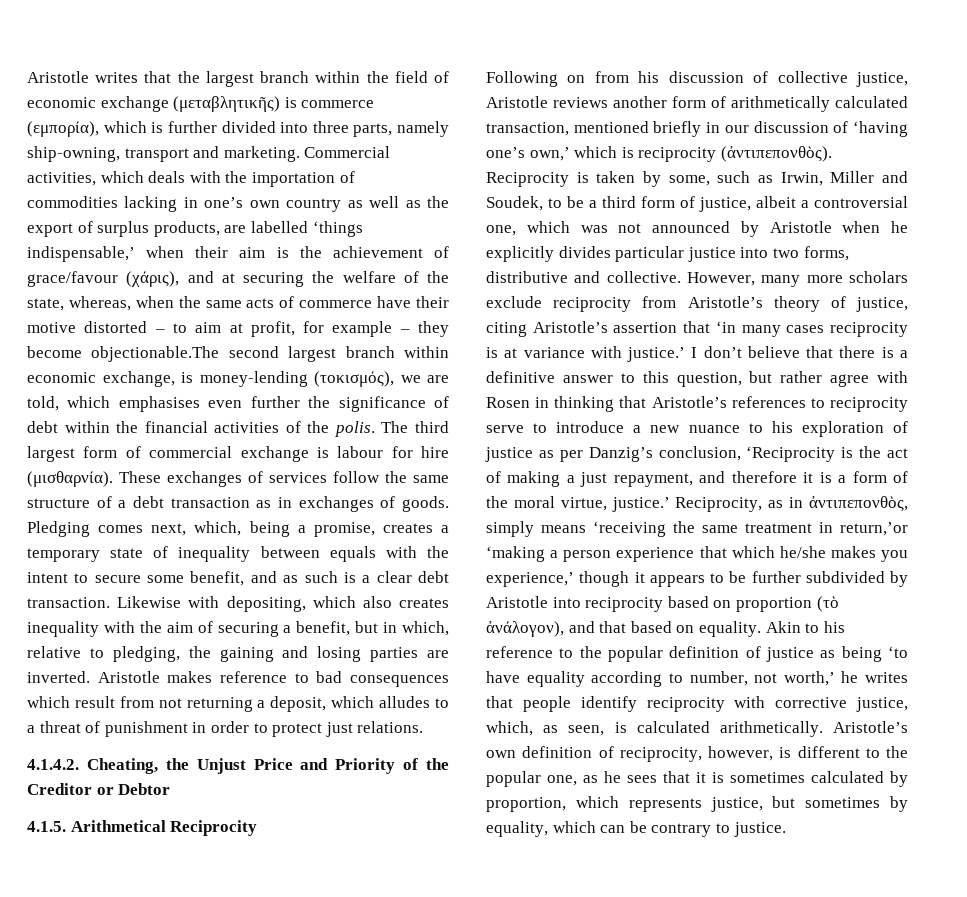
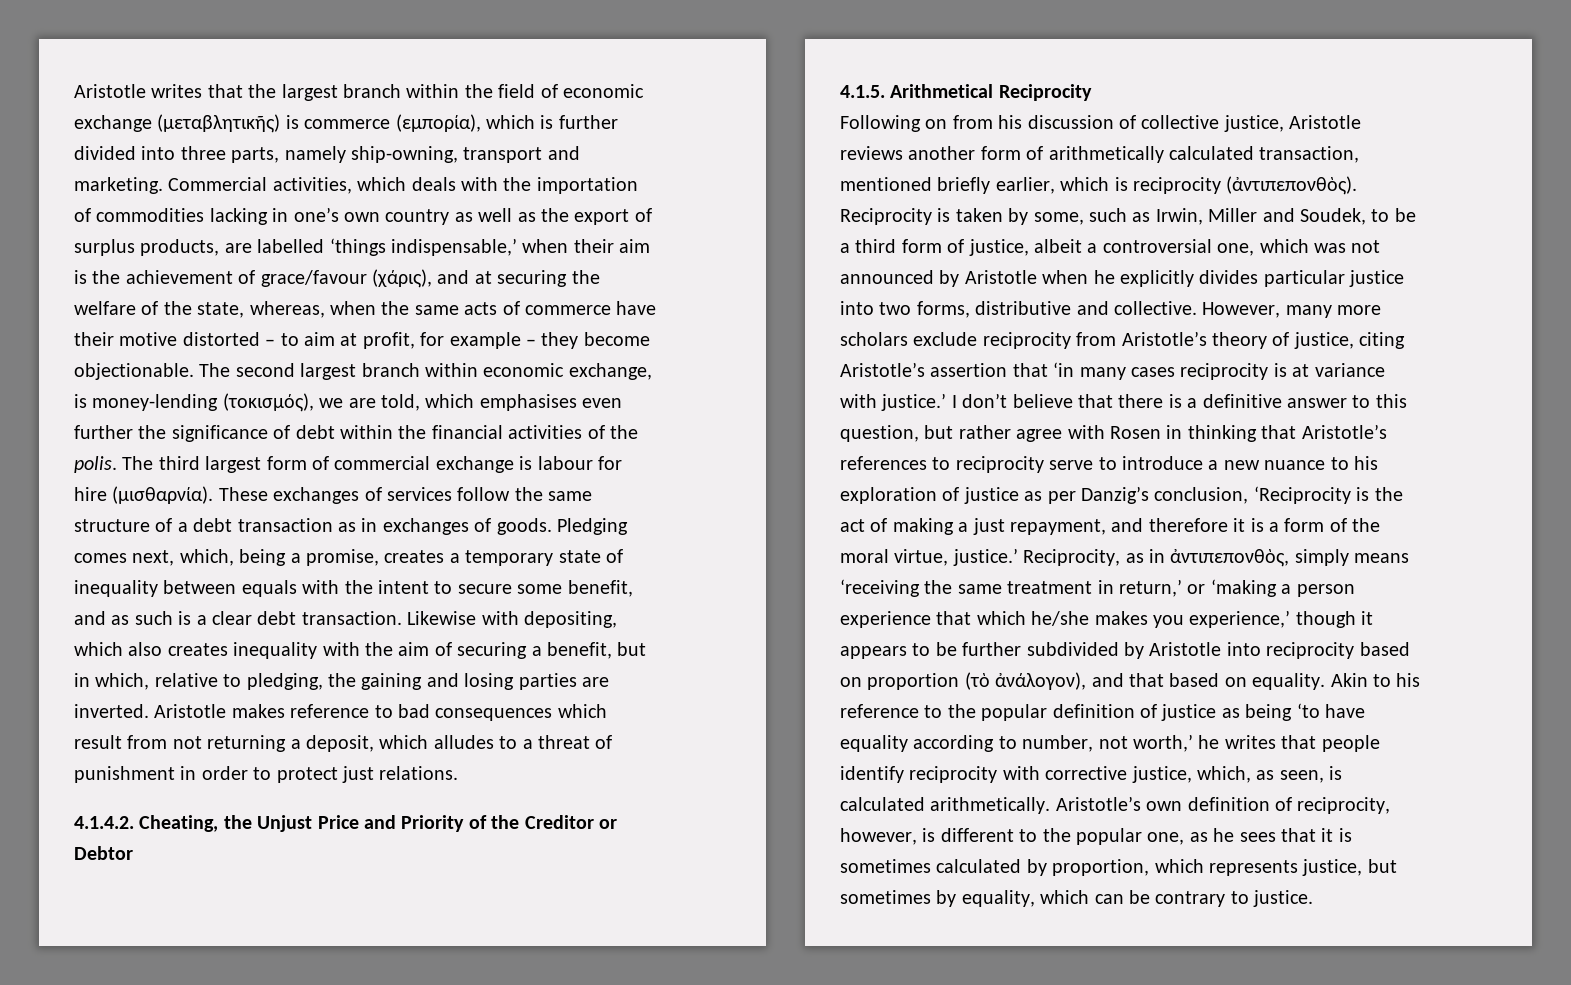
- Commercial activities, which deals with the importation of commodities lacking in one’s own country as well as the export of surplus products, are labelled ‘things indispensable,’ when their aim is the achievement of grace/favour (χάρις), and at securing the welfare of the state, whereas, when the same acts of commerce have their motive distorted – to aim at profit, for example – they become objectionable.The second largest branch within economic exchange, is money-lending (τοκισμός), we are told, which emphasises even further the significance of debt within the financial activities of the polis.
+ Commercial activities, which deals with the importation of commodities lacking in one’s own country as well as the export of surplus products, are labelled ‘things indispensable,’ when their aim is the achievement of grace/favour (χάρις), and at securing the welfare of the state, whereas, when the same acts of commerce have their motive distorted – to aim at profit, for example – they become objectionable. The second largest branch within economic exchange, is money-lending (τοκισμός), we are told, which emphasises even further the significance of debt within the financial activities of the polis.
- Following on from his discussion of collective justice, Aristotle reviews another form of arithmetically calculated transaction, mentioned briefly in our discussion of ‘having one’s own,’ which is reciprocity (ἀντιπεπονθὸς).
+ Following on from his discussion of collective justice, Aristotle reviews another form of arithmetically calculated transaction, mentioned briefly earlier, which is reciprocity (ἀντιπεπονθὸς).
- Reciprocity, as in ἀντιπεπονθὸς, simply means ‘receiving the same treatment in return,’or ‘making a person experience that which he/she makes you experience,’ though it appears to be further subdivided by Aristotle into reciprocity based on proportion (τὸ ἀνάλογον), and that based on equality.
+ Reciprocity, as in ἀντιπεπονθὸς, simply means ‘receiving the same treatment in return,’ or ‘making a person experience that which he/she makes you experience,’ though it appears to be further subdivided by Aristotle into reciprocity based on proportion (τὸ ἀνάλογον), and that based on equality.

